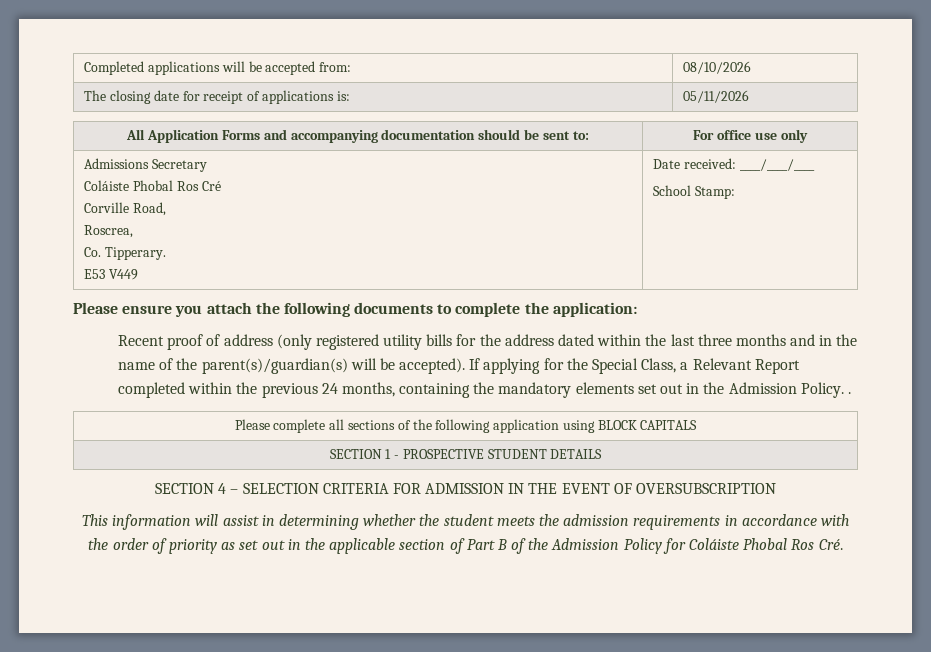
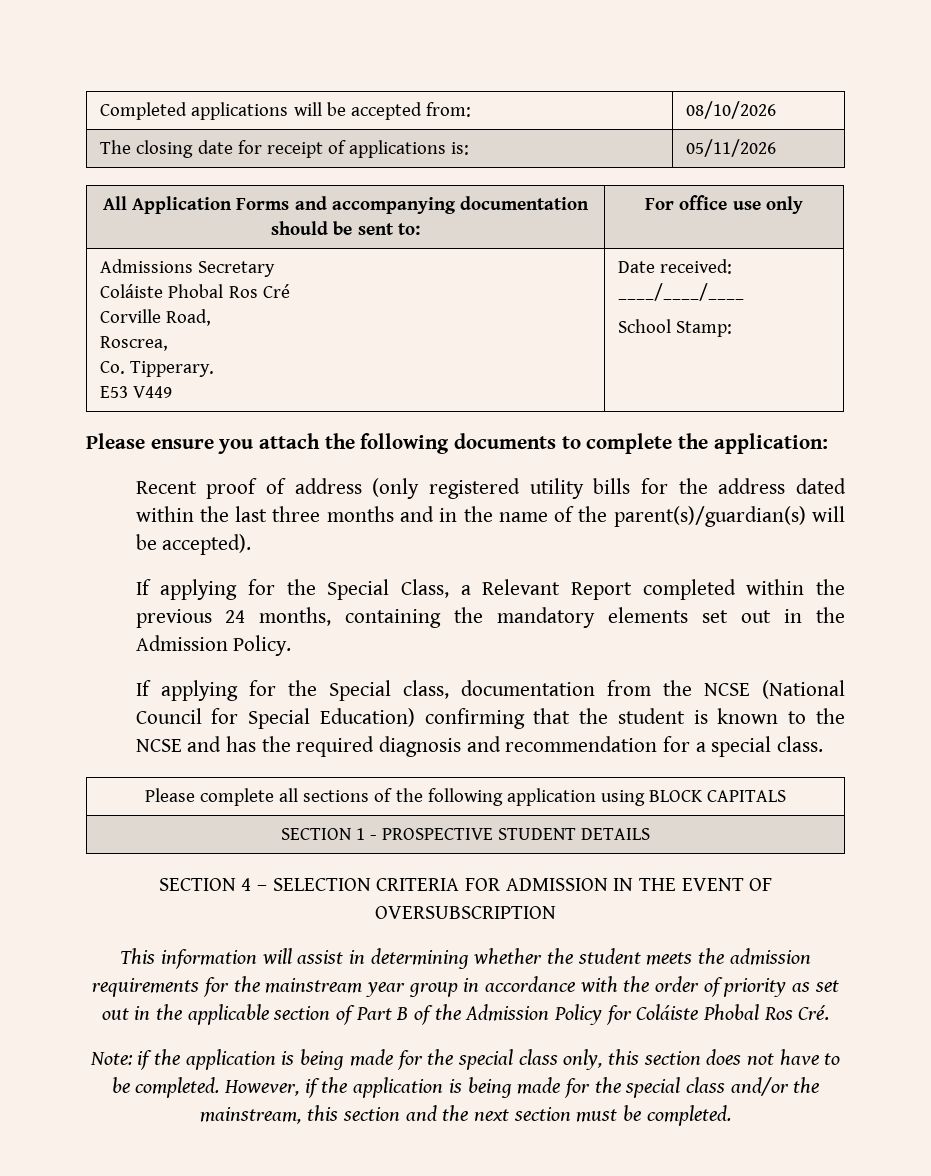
- Recent proof of address (only registered utility bills for the address dated within the last three months and in the name of the parent(s)/guardian(s) will be accepted). If applying for the Special Class, a Relevant Report completed within the previous 24 months, containing the mandatory elements set out in the Admission Policy. .
+ Recent proof of address (only registered utility bills for the address dated within the last three months and in the name of the parent(s)/guardian(s) will be accepted).
+ If applying for the Special Class, a Relevant Report completed within the previous 24 months, containing the mandatory elements set out in the Admission Policy.
+ If applying for the Special class, documentation from the NCSE (National Council for Special Education) confirming that the student is known to the NCSE and has the required diagnosis and recommendation for a special class.
- This information will assist in determining whether the student meets the admission requirements in accordance with the order of priority as set out in the applicable section of Part B of the Admission Policy for Coláiste Phobal Ros Cré.
+ This information will assist in determining whether the student meets the admission requirements for the mainstream year group in accordance with the order of priority as set out in the applicable section of Part B of the Admission Policy for Coláiste Phobal Ros Cré.
+ Note: if the application is being made for the special class only, this section does not have to be completed. However, if the application is being made for the special class and/or the mainstream, this section and the next section must be completed.

